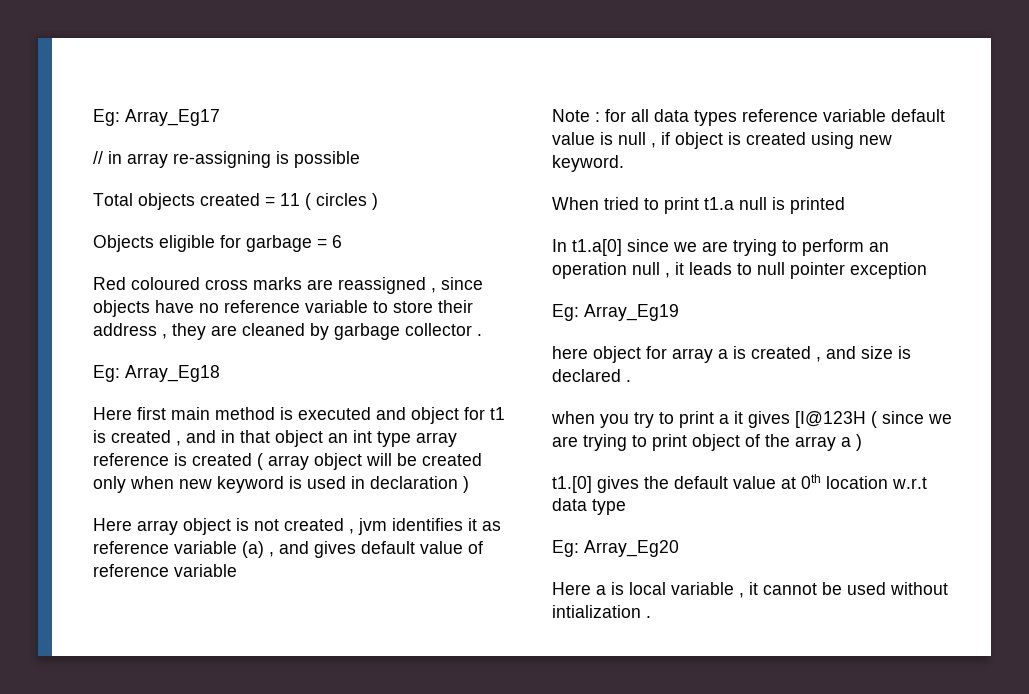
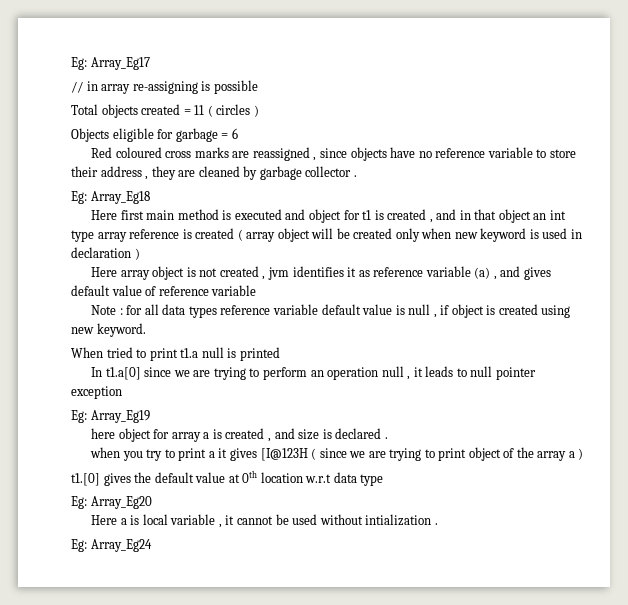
+ Eg: Array_Eg24

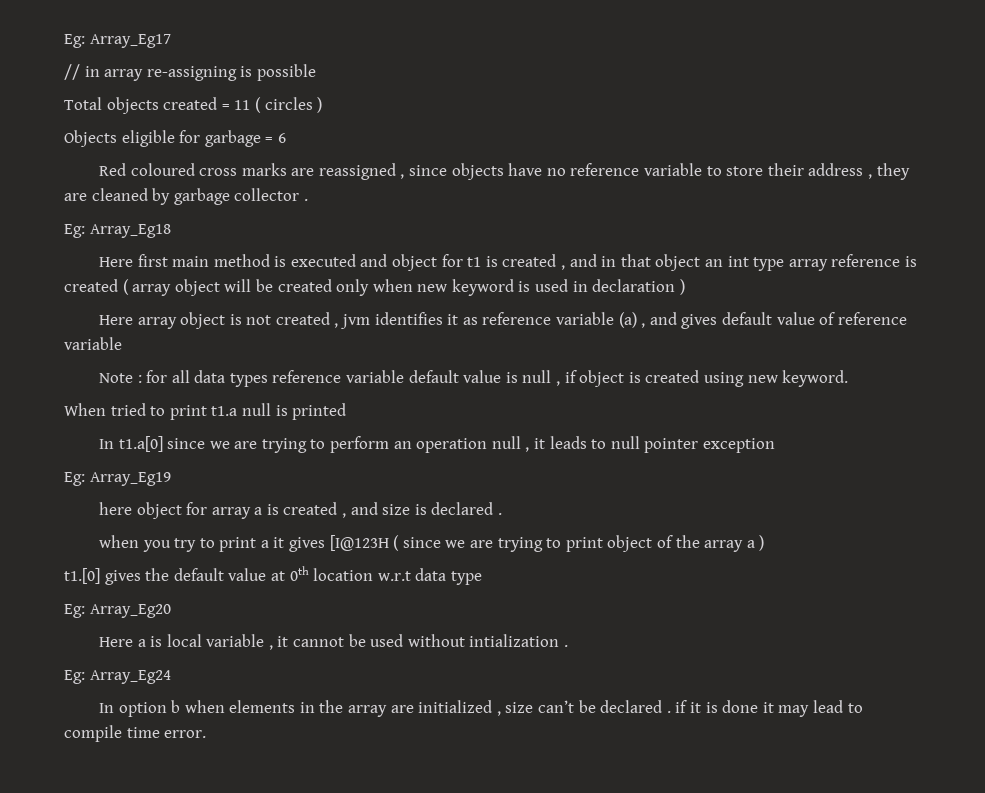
+ In option b when elements in the array are initialized , size can’t be declared . if it is done it may lead to compile time error.

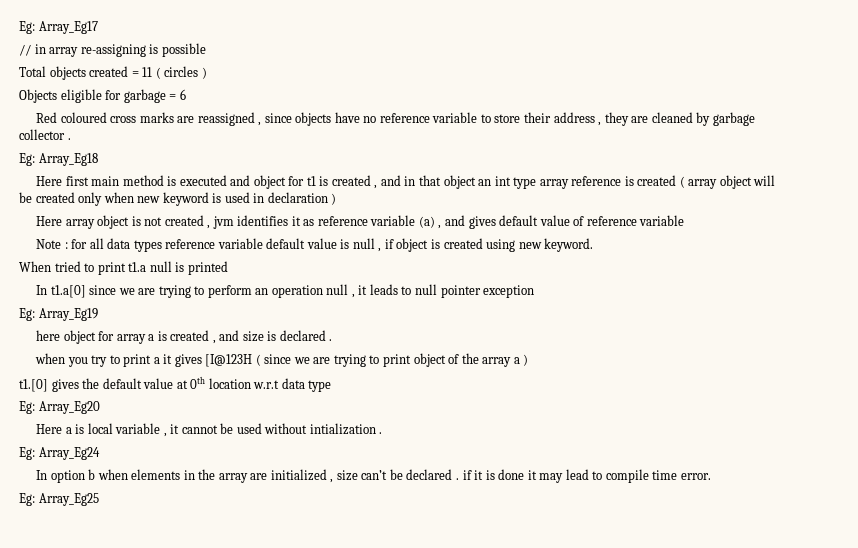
+ Eg: Array_Eg25

